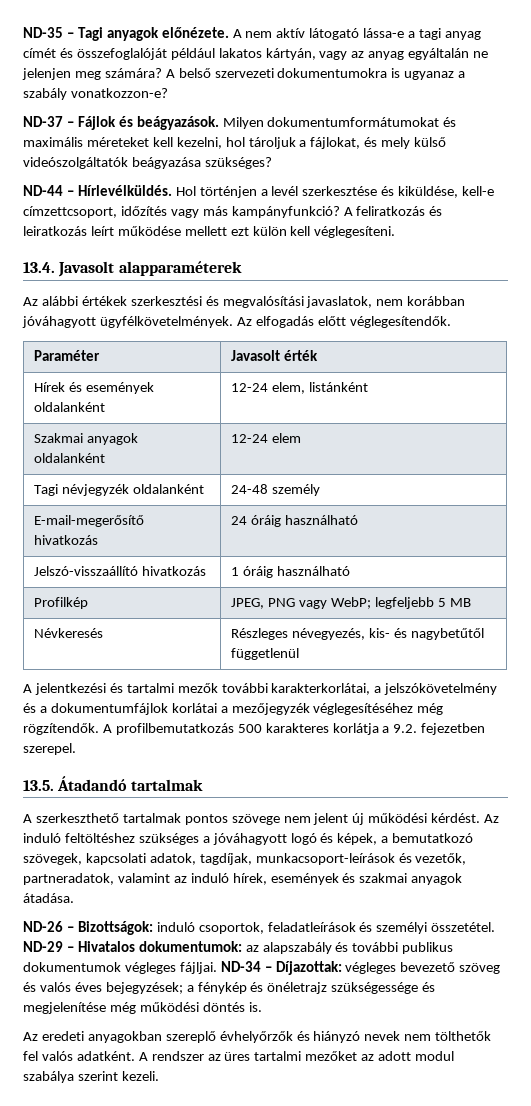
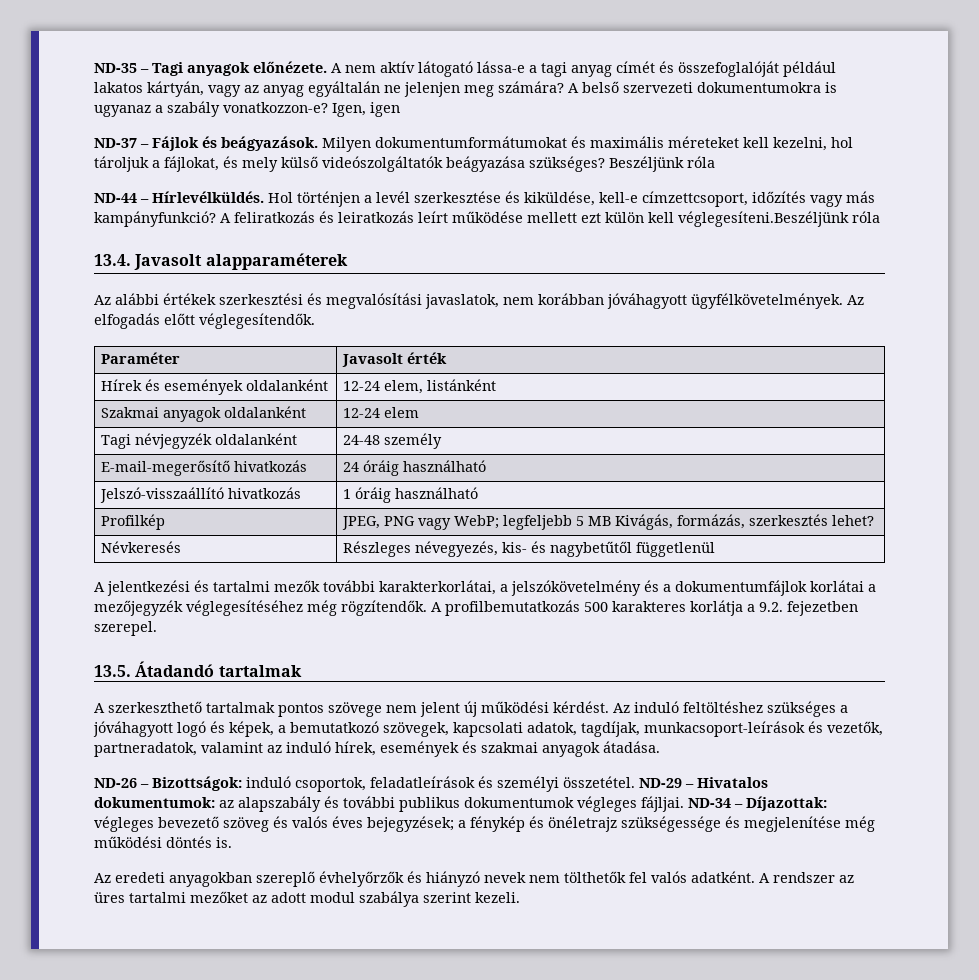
+ Igen, igen
+ Beszéljünk róla
- A feliratkozás és leiratkozás leírt működése mellett ezt külön kell véglegesíteni.
+ A feliratkozás és leiratkozás leírt működése mellett ezt külön kell véglegesíteni.Beszéljünk róla
- Profilkép | JPEG, PNG vagy WebP; legfeljebb 5 MB
+ Profilkép | JPEG, PNG vagy WebP; legfeljebb 5 MB Kivágás, formázás, szerkesztés lehet?

